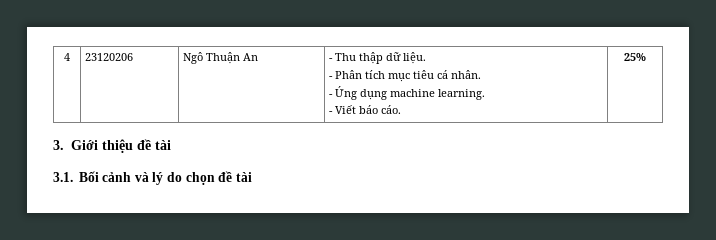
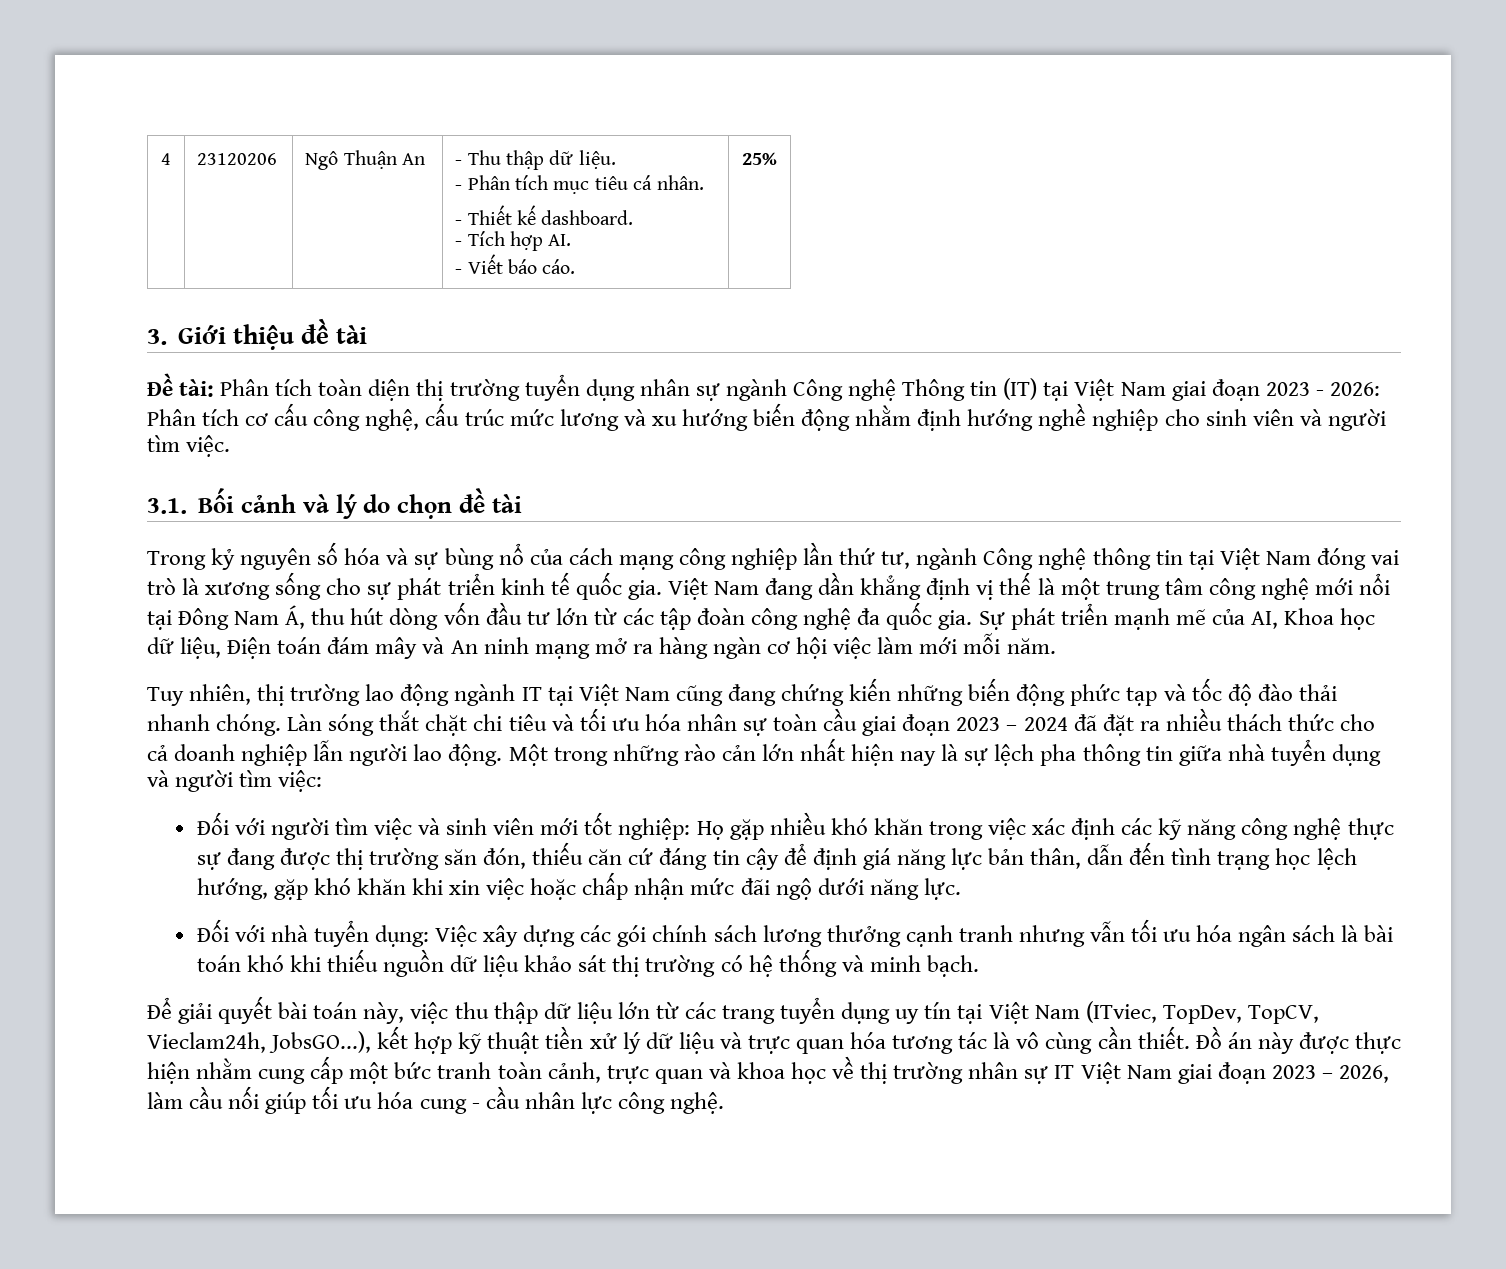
  4 | 23120206 | Ngô Thuận An | - Thu thập dữ liệu.
  - Phân tích mục tiêu cá nhân.
- - Ứng dụng machine learning.
+ - Thiết kế dashboard.
+ - Tích hợp AI.
+ Đề tài: Phân tích toàn diện thị trường tuyển dụng nhân sự ngành Công nghệ Thông tin (IT) tại Việt Nam giai đoạn 2023 - 2026: Phân tích cơ cấu công nghệ, cấu trúc mức lương và xu hướng biến động nhằm định hướng nghề nghiệp cho sinh viên và người tìm việc.
+ Trong kỷ nguyên số hóa và sự bùng nổ của cách mạng công nghiệp lần thứ tư, ngành Công nghệ thông tin tại Việt Nam đóng vai trò là xương sống cho sự phát triển kinh tế quốc gia. Việt Nam đang dần khẳng định vị thế là một trung tâm công nghệ mới nổi tại Đông Nam Á, thu hút dòng vốn đầu tư lớn từ các tập đoàn công nghệ đa quốc gia. Sự phát triển mạnh mẽ của AI, Khoa học dữ liệu, Điện toán đám mây và An ninh mạng mở ra hàng ngàn cơ hội việc làm mới mỗi năm.
+ Tuy nhiên, thị trường lao động ngành IT tại Việt Nam cũng đang chứng kiến những biến động phức tạp và tốc độ đào thải nhanh chóng. Làn sóng thắt chặt chi tiêu và tối ưu hóa nhân sự toàn cầu giai đoạn 2023 – 2024 đã đặt ra nhiều thách thức cho cả doanh nghiệp lẫn người lao động. Một trong những rào cản lớn nhất hiện nay là sự lệch pha thông tin giữa nhà tuyển dụng và người tìm việc:
+ Đối với người tìm việc và sinh viên mới tốt nghiệp: Họ gặp nhiều khó khăn trong việc xác định các kỹ năng công nghệ thực sự đang được thị trường săn đón, thiếu căn cứ đáng tin cậy để định giá năng lực bản thân, dẫn đến tình trạng học lệch hướng, gặp khó khăn khi xin việc hoặc chấp nhận mức đãi ngộ dưới năng lực.
+ Đối với nhà tuyển dụng: Việc xây dựng các gói chính sách lương thưởng cạnh tranh nhưng vẫn tối ưu hóa ngân sách là bài toán khó khi thiếu nguồn dữ liệu khảo sát thị trường có hệ thống và minh bạch.
+ Để giải quyết bài toán này, việc thu thập dữ liệu lớn từ các trang tuyển dụng uy tín tại Việt Nam (ITviec, TopDev, TopCV, Vieclam24h, JobsGO...), kết hợp kỹ thuật tiền xử lý dữ liệu và trực quan hóa tương tác là vô cùng cần thiết. Đồ án này được thực hiện nhằm cung cấp một bức tranh toàn cảnh, trực quan và khoa học về thị trường nhân sự IT Việt Nam giai đoạn 2023 – 2026, làm cầu nối giúp tối ưu hóa cung - cầu nhân lực công nghệ.

